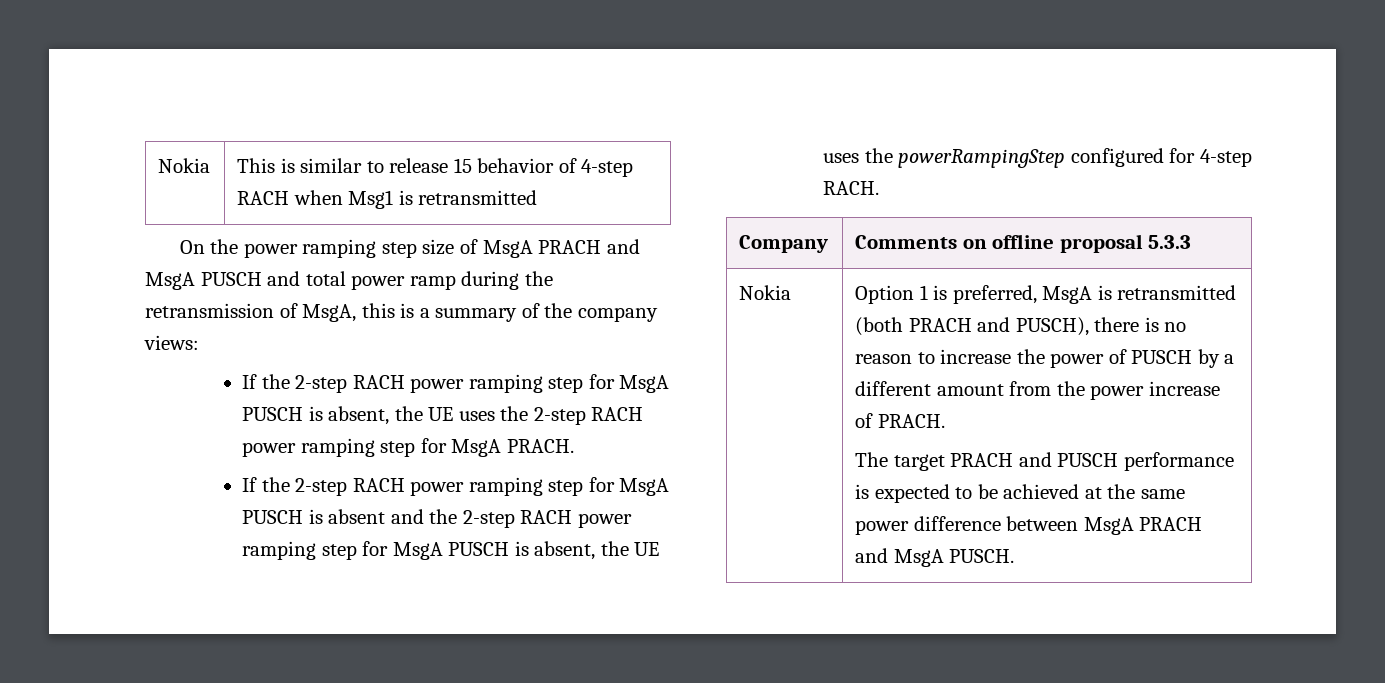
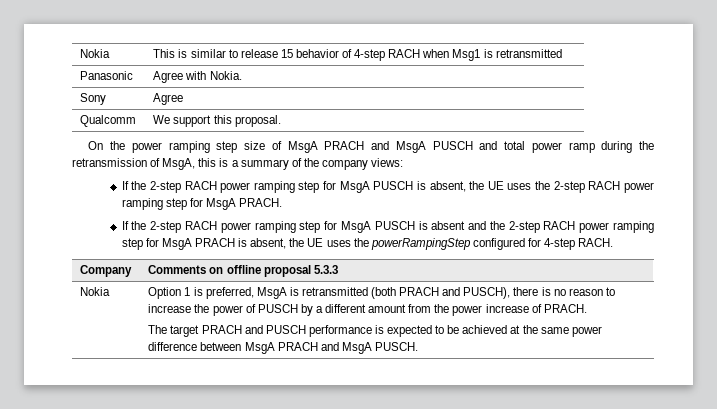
+ Panasonic | Agree with Nokia.
+ Sony | Agree
+ Qualcomm | We support this proposal.
- If the 2-step RACH power ramping step for MsgA PUSCH is absent and the 2-step RACH power ramping step for MsgA PUSCH is absent, the UE uses the powerRampingStep configured for 4-step RACH.
+ If the 2-step RACH power ramping step for MsgA PUSCH is absent and the 2-step RACH power ramping step for MsgA PRACH is absent, the UE uses the powerRampingStep configured for 4-step RACH.

